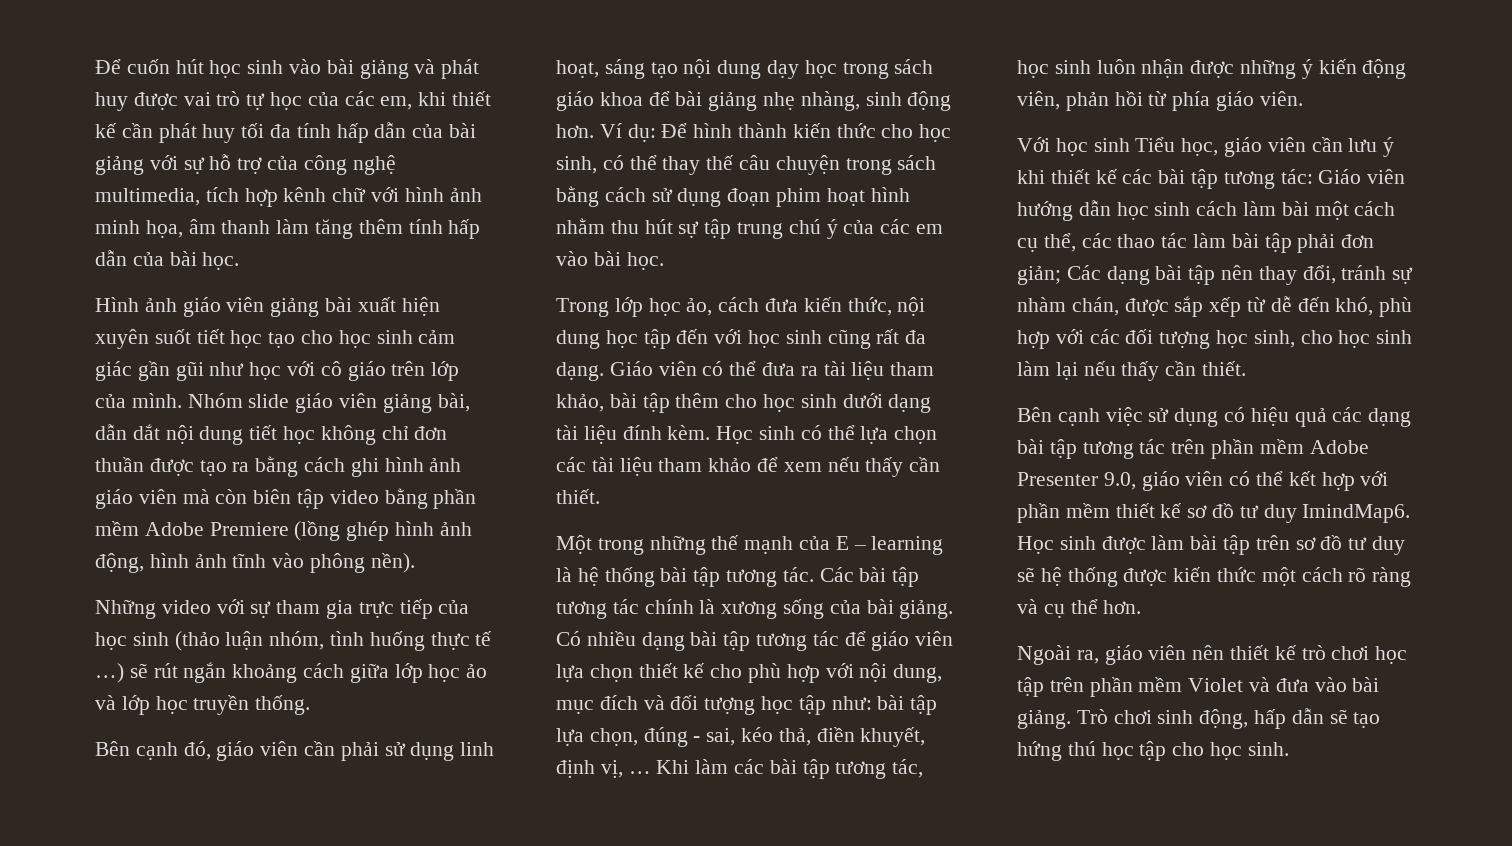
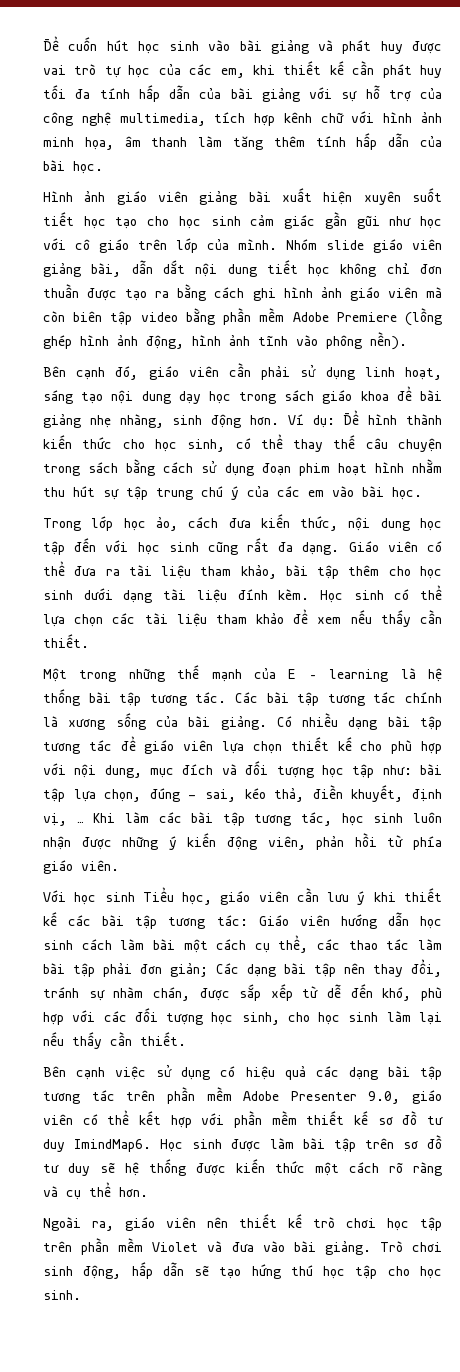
- Những video với sự tham gia trực tiếp của học sinh (thảo luận nhóm, tình huống thực tế …) sẽ rút ngắn khoảng cách giữa lớp học ảo và lớp học truyền thống.

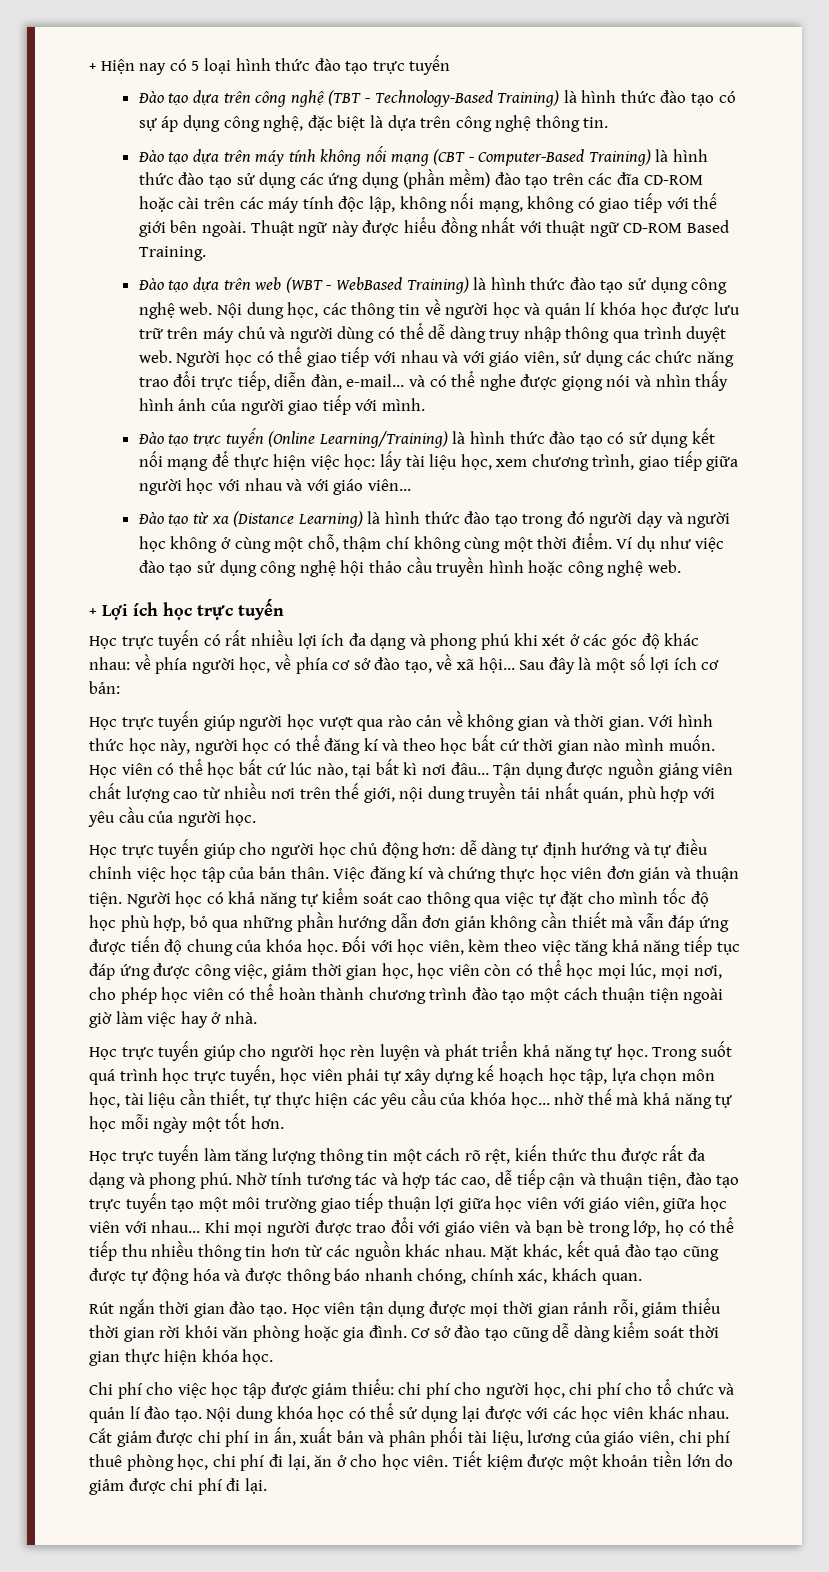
- Để cuốn hút học sinh vào bài giảng và phát huy được vai trò tự học của các em, khi thiết kế cần phát huy tối đa tính hấp dẫn của bài giảng với sự hỗ trợ của công nghệ multimedia, tích hợp kênh chữ với hình ảnh minh họa, âm thanh làm tăng thêm tính hấp dẫn của bài học.
- Hình ảnh giáo viên giảng bài xuất hiện xuyên suốt tiết học tạo cho học sinh cảm giác gần gũi như học với cô giáo trên lớp của mình. Nhóm slide giáo viên giảng bài, dẫn dắt nội dung tiết học không chỉ đơn thuần được tạo ra bằng cách ghi hình ảnh giáo viên mà còn biên tập video bằng phần mềm Adobe Premiere (lồng ghép hình ảnh động, hình ảnh tĩnh vào phông nền).
- Bên cạnh đó, giáo viên cần phải sử dụng linh hoạt, sáng tạo nội dung dạy học trong sách giáo khoa để bài giảng nhẹ nhàng, sinh động hơn. Ví dụ: Để hình thành kiến thức cho học sinh, có thể thay thế câu chuyện trong sách bằng cách sử dụng đoạn phim hoạt hình nhằm thu hút sự tập trung chú ý của các em vào bài học.
- Trong lớp học ảo, cách đưa kiến thức, nội dung học tập đến với học sinh cũng rất đa dạng. Giáo viên có thể đưa ra tài liệu tham khảo, bài tập thêm cho học sinh dưới dạng tài liệu đính kèm. Học sinh có thể lựa chọn các tài liệu tham khảo để xem nếu thấy cần thiết.
- Một trong những thế mạnh của E – learning là hệ thống bài tập tương tác. Các bài tập tương tác chính là xương sống của bài giảng. Có nhiều dạng bài tập tương tác để giáo viên lựa chọn thiết kế cho phù hợp với nội dung, mục đích và đối tượng học tập như: bài tập lựa chọn, đúng - sai, kéo thả, điền khuyết, định vị, … Khi làm các bài tập tương tác, học sinh luôn nhận được những ý kiến động viên, phản hồi từ phía giáo viên.
- Với học sinh Tiểu học, giáo viên cần lưu ý khi thiết kế các bài tập tương tác: Giáo viên hướng dẫn học sinh cách làm bài một cách cụ thể, các thao tác làm bài tập phải đơn giản; Các dạng bài tập nên thay đổi, tránh sự nhàm chán, được sắp xếp từ dễ đến khó, phù hợp với các đối tượng học sinh, cho học sinh làm lại nếu thấy cần thiết.
- Bên cạnh việc sử dụng có hiệu quả các dạng bài tập tương tác trên phần mềm Adobe Presenter 9.0, giáo viên có thể kết hợp với phần mềm thiết kế sơ đồ tư duy ImindMap6. Học sinh được làm bài tập trên sơ đồ tư duy sẽ hệ thống được kiến thức một cách rõ ràng và cụ thể hơn.
- Ngoài ra, giáo viên nên thiết kế trò chơi học tập trên phần mềm Violet và đưa vào bài giảng. Trò chơi sinh động, hấp dẫn sẽ tạo hứng thú học tập cho học sinh.
+ + Hiện nay có 5 loại hình thức đào tạo trực tuyến
+ Đào tạo dựa trên công nghệ (TBT - Technology-Based Training) là hình thức đào tạo có sự áp dụng công nghệ, đặc biệt là dựa trên công nghệ thông tin.
+ Đào tạo dựa trên máy tính không nối mạng (CBT - Computer-Based Training) là hình thức đào tạo sử dụng các ứng dụng (phần mềm) đào tạo trên các đĩa CD-ROM hoặc cài trên các máy tính độc lập, không nối mạng, không có giao tiếp với thế giới bên ngoài. Thuật ngữ này được hiểu đồng nhất với thuật ngữ CD-ROM Based Training.
+ Đào tạo dựa trên web (WBT - WebBased Training) là hình thức đào tạo sử dụng công nghệ web. Nội dung học, các thông tin về người học và quản lí khóa học được lưu trữ trên máy chủ và người dùng có thể dễ dàng truy nhập thông qua trình duyệt web. Người học có thể giao tiếp với nhau và với giáo viên, sử dụng các chức năng trao đổi trực tiếp, diễn đàn, e-mail... và có thể nghe được giọng nói và nhìn thấy hình ảnh của người giao tiếp với mình.
+ Đào tạo trực tuyến (Online Learning/Training) là hình thức đào tạo có sử dụng kết nối mạng để thực hiện việc học: lấy tài liệu học, xem chương trình, giao tiếp giữa người học với nhau và với giáo viên...
+ Đào tạo từ xa (Distance Learning) là hình thức đào tạo trong đó người dạy và người học không ở cùng một chỗ, thậm chí không cùng một thời điểm. Ví dụ như việc đào tạo sử dụng công nghệ hội thảo cầu truyền hình hoặc công nghệ web.
+ + Lợi ích học trực tuyến
+ Học trực tuyến có rất nhiều lợi ích đa dạng và phong phú khi xét ở các góc độ khác nhau: về phía người học, về phía cơ sở đào tạo, về xã hội... Sau đây là một số lợi ích cơ bản:
+ Học trực tuyến giúp người học vượt qua rào cản về không gian và thời gian. Với hình thức học này, người học có thể đăng kí và theo học bất cứ thời gian nào mình muốn. Học viên có thể học bất cứ lúc nào, tại bất kì nơi đâu… Tận dụng được nguồn giảng viên chất lượng cao từ nhiều nơi trên thế giới, nội dung truyền tải nhất quán, phù hợp với yêu cầu của người học.
+ Học trực tuyến giúp cho người học chủ động hơn: dễ dàng tự định hướng và tự điều chỉnh việc học tập của bản thân. Việc đăng kí và chứng thực học viên đơn giản và thuận tiện. Người học có khả năng tự kiểm soát cao thông qua việc tự đặt cho mình tốc độ học phù hợp, bỏ qua những phần hướng dẫn đơn giản không cần thiết mà vẫn đáp ứng được tiến độ chung của khóa học. Đối với học viên, kèm theo việc tăng khả năng tiếp tục đáp ứng được công việc, giảm thời gian học, học viên còn có thể học mọi lúc, mọi nơi, cho phép học viên có thể hoàn thành chương trình đào tạo một cách thuận tiện ngoài giờ làm việc hay ở nhà.
+ Học trực tuyến giúp cho người học rèn luyện và phát triển khả năng tự học. Trong suốt quá trình học trực tuyến, học viên phải tự xây dựng kế hoạch học tập, lựa chọn môn học, tài liệu cần thiết, tự thực hiện các yêu cầu của khóa học... nhờ thế mà khả năng tự học mỗi ngày một tốt hơn.
+ Học trực tuyến làm tăng lượng thông tin một cách rõ rệt, kiến thức thu được rất đa dạng và phong phú. Nhờ tính tương tác và hợp tác cao, dễ tiếp cận và thuận tiện, đào tạo trực tuyến tạo một môi trường giao tiếp thuận lợi giữa học viên với giáo viên, giữa học viên với nhau... Khi mọi người được trao đổi với giáo viên và bạn bè trong lớp, họ có thể tiếp thu nhiều thông tin hơn từ các nguồn khác nhau. Mặt khác, kết quả đào tạo cũng được tự động hóa và được thông báo nhanh chóng, chính xác, khách quan.
+ Rút ngắn thời gian đào tạo. Học viên tận dụng được mọi thời gian rảnh rỗi, giảm thiểu thời gian rời khỏi văn phòng hoặc gia đình. Cơ sở đào tạo cũng dễ dàng kiểm soát thời gian thực hiện khóa học.
+ Chi phí cho việc học tập được giảm thiểu: chi phí cho người học, chi phí cho tổ chức và quản lí đào tạo. Nội dung khóa học có thể sử dụng lại được với các học viên khác nhau. Cắt giảm được chi phí in ấn, xuất bản và phân phối tài liệu, lương của giáo viên, chi phí thuê phòng học, chi phí đi lại, ăn ở cho học viên. Tiết kiệm được một khoản tiền lớn do giảm được chi phí đi lại.

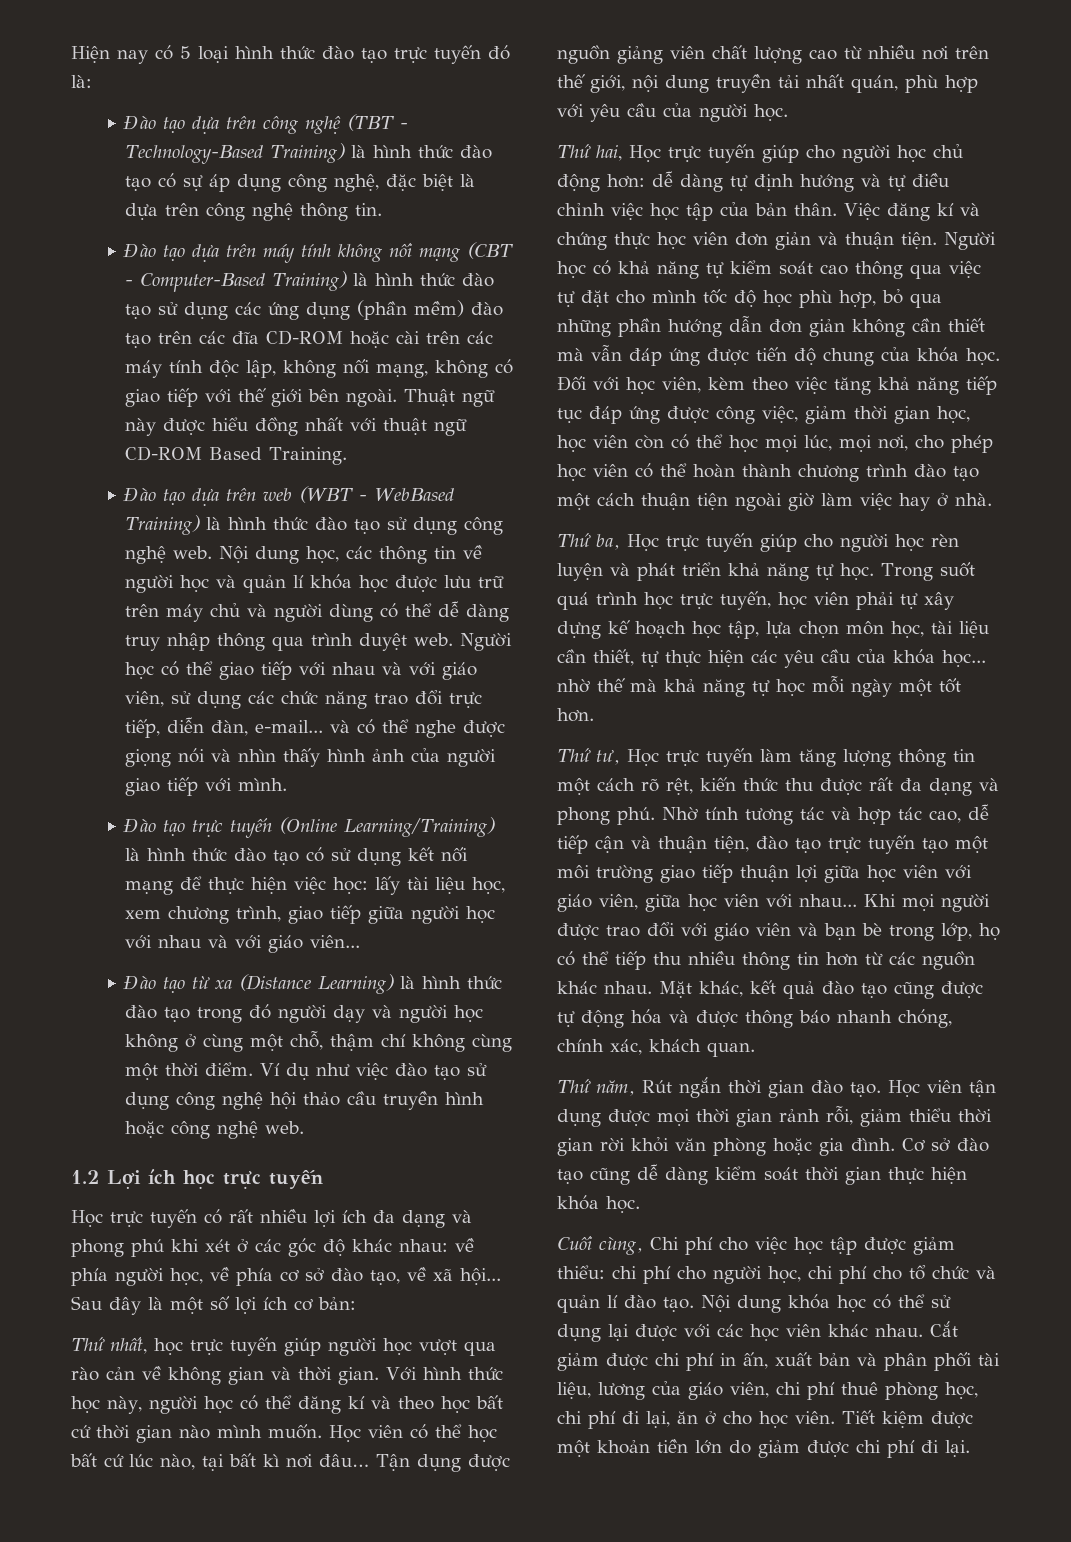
- + Hiện nay có 5 loại hình thức đào tạo trực tuyến
+ Hiện nay có 5 loại hình thức đào tạo trực tuyến đó là:
- + Lợi ích học trực tuyến
+ 1.2 Lợi ích học trực tuyến
- Học trực tuyến giúp người học vượt qua rào cản về không gian và thời gian.
+ Thứ nhất, học trực tuyến giúp người học vượt qua rào cản về không gian và thời gian.
- Học trực tuyến giúp cho người học chủ động hơn: dễ dàng tự định hướng và tự điều chỉnh việc học tập của bản thân.
+ Thứ hai, Học trực tuyến giúp cho người học chủ động hơn: dễ dàng tự định hướng và tự điều chỉnh việc học tập của bản thân.
- Học trực tuyến giúp cho người học rèn luyện và phát triển khả năng tự học.
+ Thứ ba, Học trực tuyến giúp cho người học rèn luyện và phát triển khả năng tự học.
- Học trực tuyến làm tăng lượng thông tin một cách rõ rệt, kiến thức thu được rất đa dạng và phong phú.
+ Thứ tư, Học trực tuyến làm tăng lượng thông tin một cách rõ rệt, kiến thức thu được rất đa dạng và phong phú.
- Rút ngắn thời gian đào tạo.
+ Thứ năm, Rút ngắn thời gian đào tạo.
- Chi phí cho việc học tập được giảm thiểu: chi phí cho người học, chi phí cho tổ chức và quản lí đào tạo.
+ Cuối cùng, Chi phí cho việc học tập được giảm thiểu: chi phí cho người học, chi phí cho tổ chức và quản lí đào tạo.

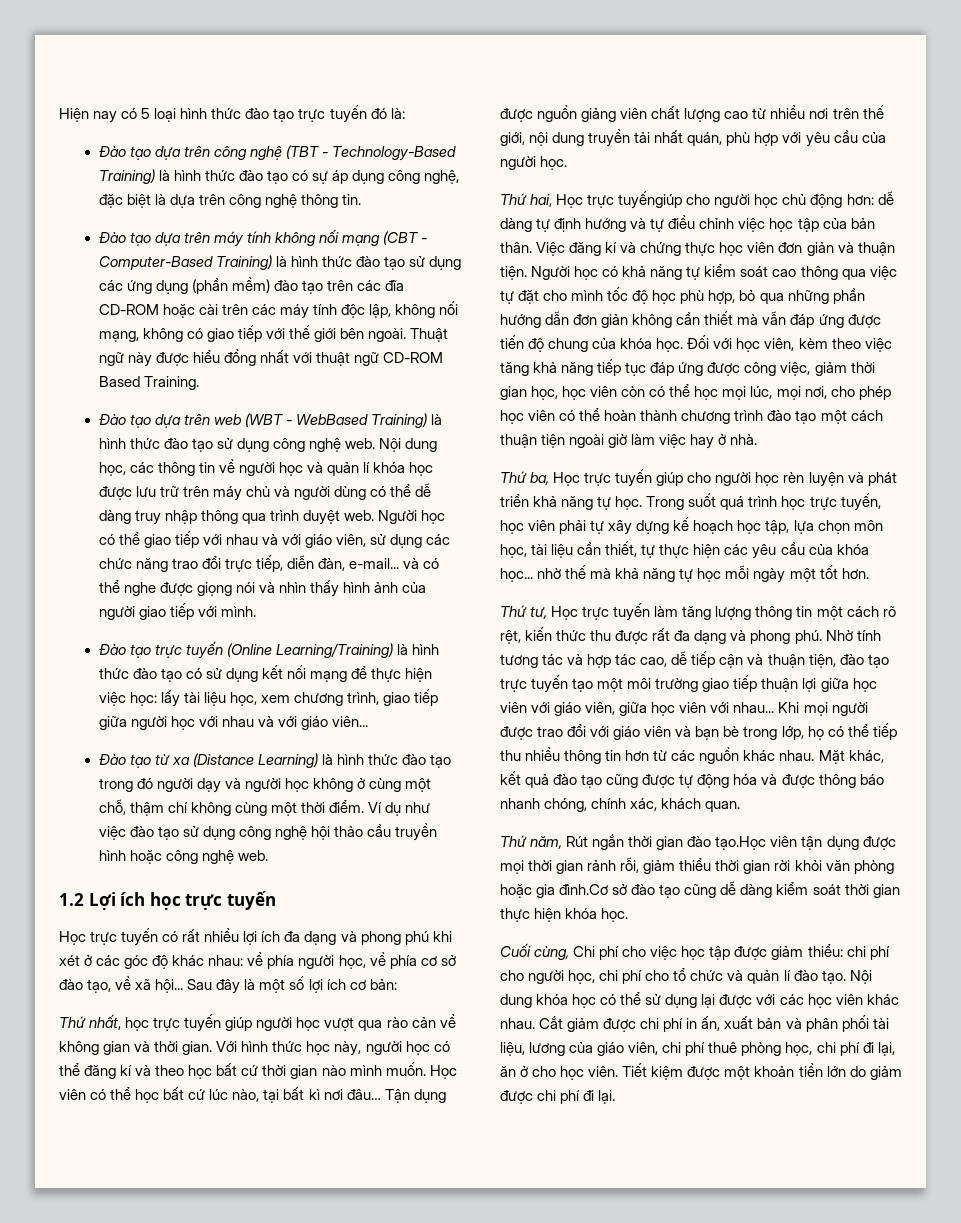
- Thứ hai, Học trực tuyến giúp cho người học chủ động hơn: dễ dàng tự định hướng và tự điều chỉnh việc học tập của bản thân.
+ Thứ hai, Học trực tuyếngiúp cho người học chủ động hơn: dễ dàng tự định hướng và tự điều chỉnh việc học tập của bản thân.
- Thứ năm, Rút ngắn thời gian đào tạo. Học viên tận dụng được mọi thời gian rảnh rỗi, giảm thiểu thời gian rời khỏi văn phòng hoặc gia đình. Cơ sở đào tạo cũng dễ dàng kiểm soát thời gian thực hiện khóa học.
+ Thứ năm, Rút ngắn thời gian đào tạo.Học viên tận dụng được mọi thời gian rảnh rỗi, giảm thiểu thời gian rời khỏi văn phòng hoặc gia đình.Cơ sở đào tạo cũng dễ dàng kiểm soát thời gian thực hiện khóa học.

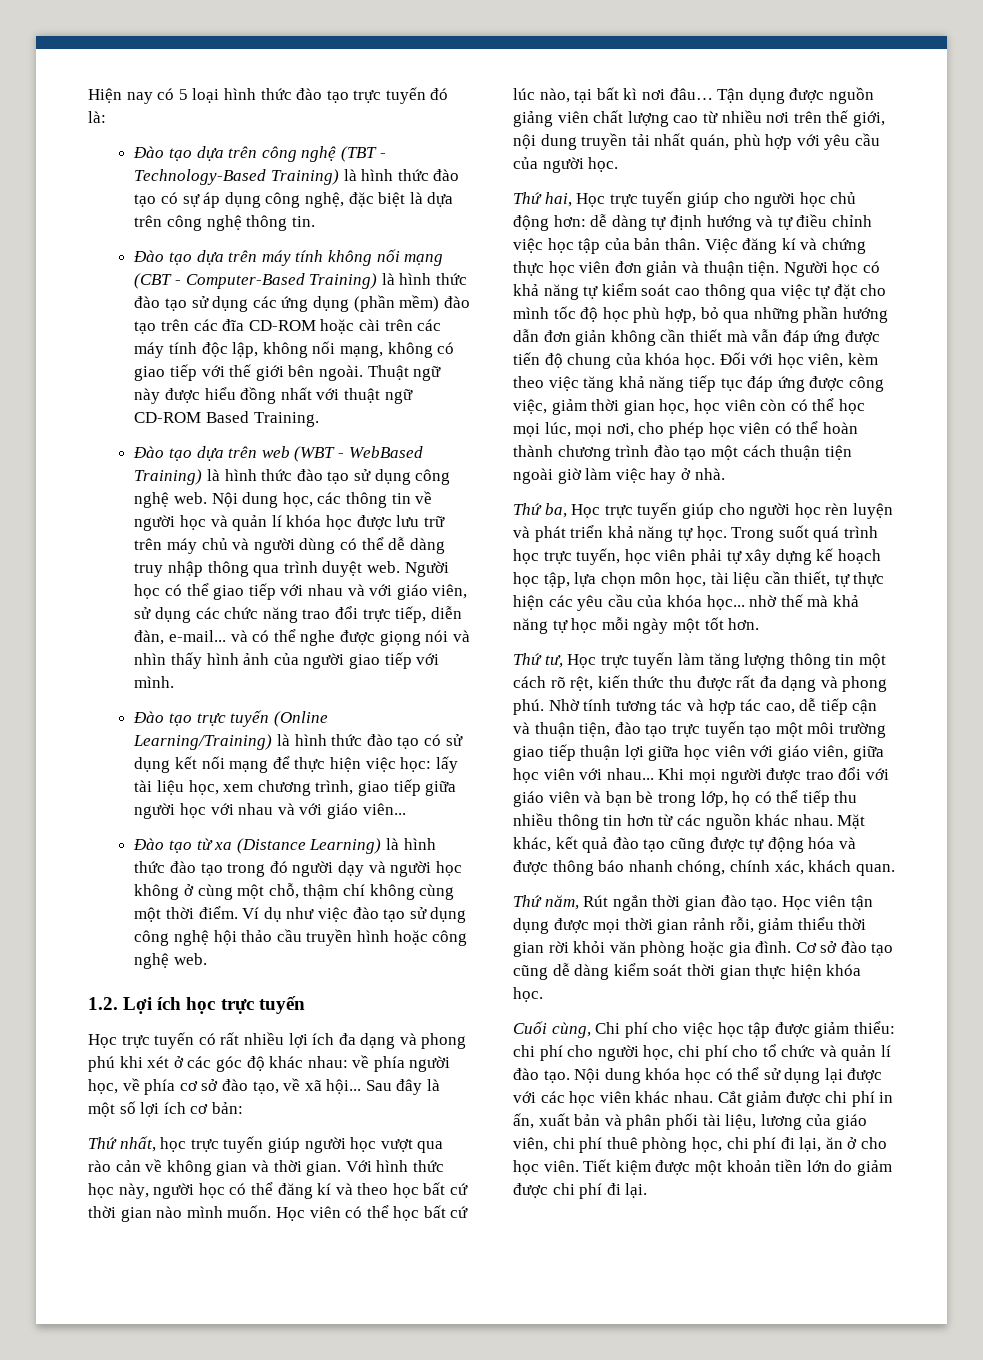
- 1.2 Lợi ích học trực tuyến
+ 1.2. Lợi ích học trực tuyến
- Thứ hai, Học trực tuyếngiúp cho người học chủ động hơn: dễ dàng tự định hướng và tự điều chỉnh việc học tập của bản thân.
+ Thứ hai, Học trực tuyến giúp cho người học chủ động hơn: dễ dàng tự định hướng và tự điều chỉnh việc học tập của bản thân.
- Thứ năm, Rút ngắn thời gian đào tạo.Học viên tận dụng được mọi thời gian rảnh rỗi, giảm thiểu thời gian rời khỏi văn phòng hoặc gia đình.Cơ sở đào tạo cũng dễ dàng kiểm soát thời gian thực hiện khóa học.
+ Thứ năm, Rút ngắn thời gian đào tạo. Học viên tận dụng được mọi thời gian rảnh rỗi, giảm thiểu thời gian rời khỏi văn phòng hoặc gia đình. Cơ sở đào tạo cũng dễ dàng kiểm soát thời gian thực hiện khóa học.

